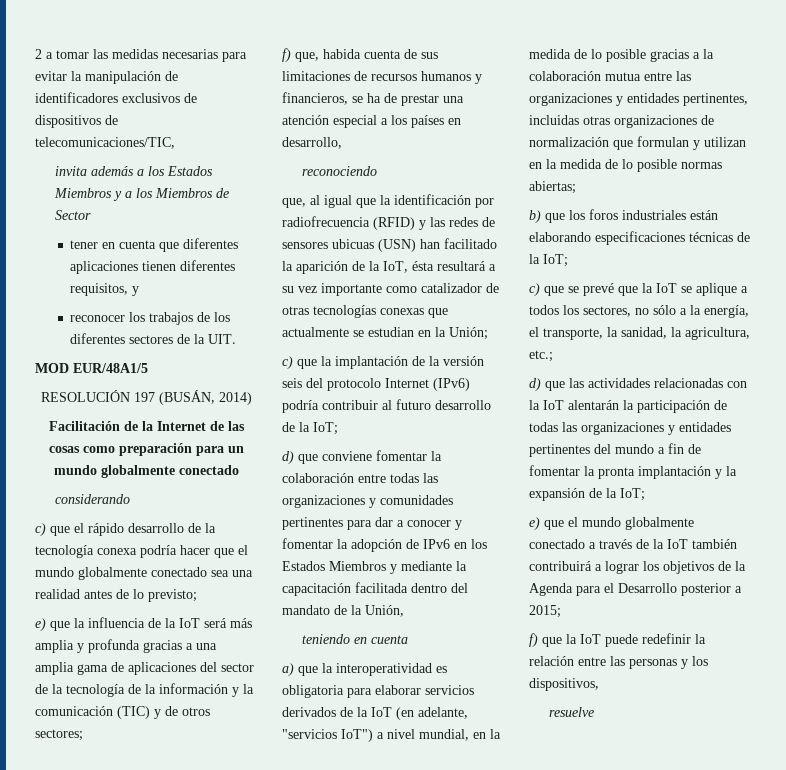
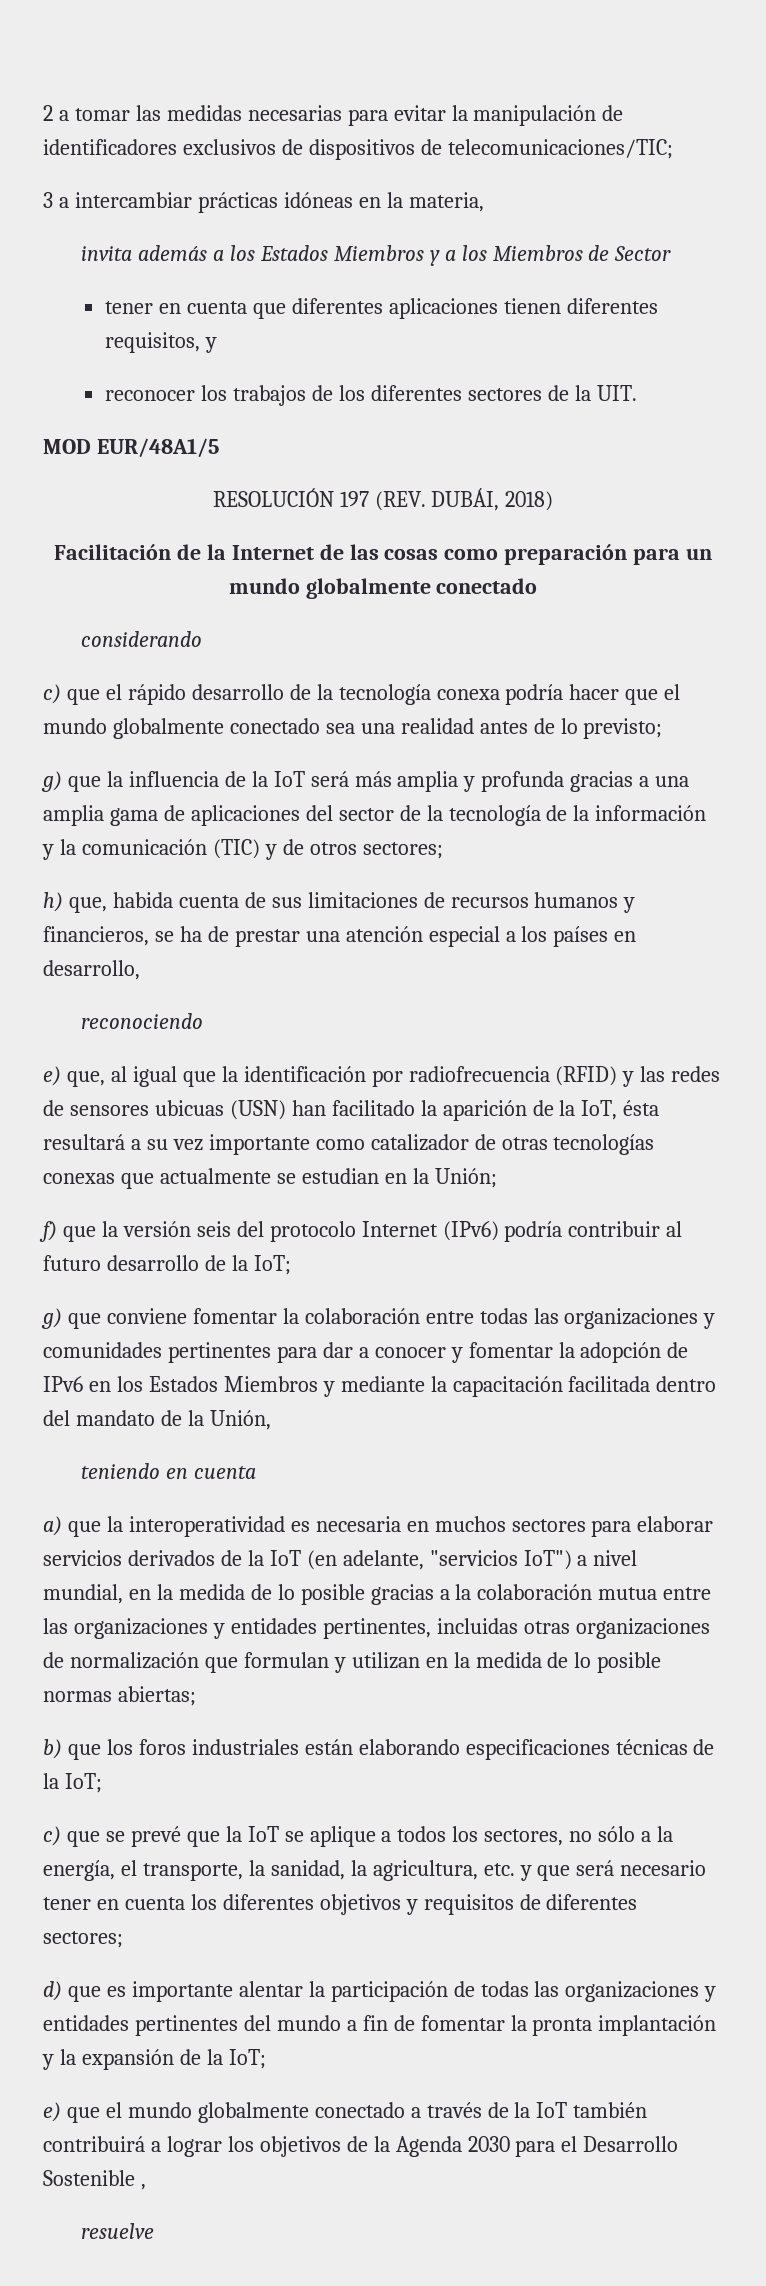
- 2 a tomar las medidas necesarias para evitar la manipulación de identificadores exclusivos de dispositivos de telecomunicaciones/TIC,
+ 2 a tomar las medidas necesarias para evitar la manipulación de identificadores exclusivos de dispositivos de telecomunicaciones/TIC;
+ 3 a intercambiar prácticas idóneas en la materia,
- RESOLUCIÓN 197 (BUSÁN, 2014)
+ RESOLUCIÓN 197 (REV. DUBÁI, 2018)
- e) que la influencia de la IoT será más amplia y profunda gracias a una amplia gama de aplicaciones del sector de la tecnología de la información y la comunicación (TIC) y de otros sectores;
+ g) que la influencia de la IoT será más amplia y profunda gracias a una amplia gama de aplicaciones del sector de la tecnología de la información y la comunicación (TIC) y de otros sectores;
- f) que, habida cuenta de sus limitaciones de recursos humanos y financieros, se ha de prestar una atención especial a los países en desarrollo,
+ h) que, habida cuenta de sus limitaciones de recursos humanos y financieros, se ha de prestar una atención especial a los países en desarrollo,
- que, al igual que la identificación por radiofrecuencia (RFID) y las redes de sensores ubicuas (USN) han facilitado la aparición de la IoT, ésta resultará a su vez importante como catalizador de otras tecnologías conexas que actualmente se estudian en la Unión;
+ e) que, al igual que la identificación por radiofrecuencia (RFID) y las redes de sensores ubicuas (USN) han facilitado la aparición de la IoT, ésta resultará a su vez importante como catalizador de otras tecnologías conexas que actualmente se estudian en la Unión;
- c) que la implantación de la versión seis del protocolo Internet (IPv6) podría contribuir al futuro desarrollo de la IoT;
+ f) que la versión seis del protocolo Internet (IPv6) podría contribuir al futuro desarrollo de la IoT;
- d) que conviene fomentar la colaboración entre todas las organizaciones y comunidades pertinentes para dar a conocer y fomentar la adopción de IPv6 en los Estados Miembros y mediante la capacitación facilitada dentro del mandato de la Unión,
+ g) que conviene fomentar la colaboración entre todas las organizaciones y comunidades pertinentes para dar a conocer y fomentar la adopción de IPv6 en los Estados Miembros y mediante la capacitación facilitada dentro del mandato de la Unión,
- a) que la interoperatividad es obligatoria para elaborar servicios derivados de la IoT (en adelante, "servicios IoT") a nivel mundial, en la medida de lo posible gracias a la colaboración mutua entre las organizaciones y entidades pertinentes, incluidas otras organizaciones de normalización que formulan y utilizan en la medida de lo posible normas abiertas;
+ a) que la interoperatividad es necesaria en muchos sectores para elaborar servicios derivados de la IoT (en adelante, "servicios IoT") a nivel mundial, en la medida de lo posible gracias a la colaboración mutua entre las organizaciones y entidades pertinentes, incluidas otras organizaciones de normalización que formulan y utilizan en la medida de lo posible normas abiertas;
- c) que se prevé que la IoT se aplique a todos los sectores, no sólo a la energía, el transporte, la sanidad, la agricultura, etc.;
- d) que las actividades relacionadas con la IoT alentarán la participación de todas las organizaciones y entidades pertinentes del mundo a fin de fomentar la pronta implantación y la expansión de la IoT;
+ c) que se prevé que la IoT se aplique a todos los sectores, no sólo a la energía, el transporte, la sanidad, la agricultura, etc. y que será necesario tener en cuenta los diferentes objetivos y requisitos de diferentes sectores;
+ d) que es importante alentar la participación de todas las organizaciones y entidades pertinentes del mundo a fin de fomentar la pronta implantación y la expansión de la IoT;
- e) que el mundo globalmente conectado a través de la IoT también contribuirá a lograr los objetivos de la Agenda para el Desarrollo posterior a 2015;
- f) que la IoT puede redefinir la relación entre las personas y los dispositivos,
+ e) que el mundo globalmente conectado a través de la IoT también contribuirá a lograr los objetivos de la Agenda 2030 para el Desarrollo Sostenible ,

